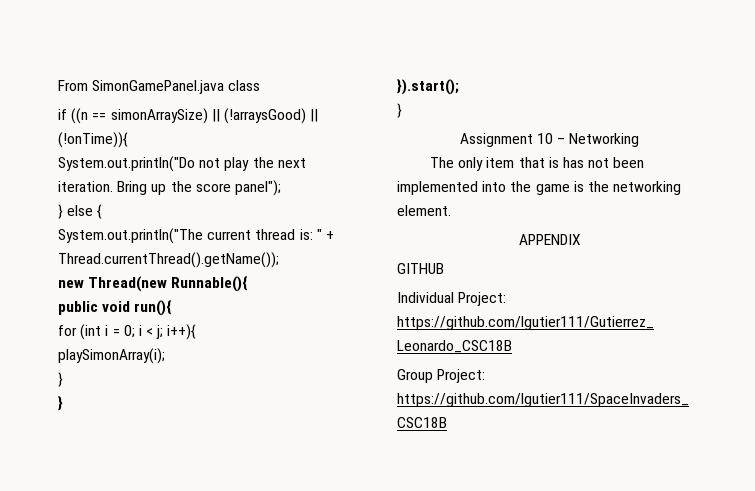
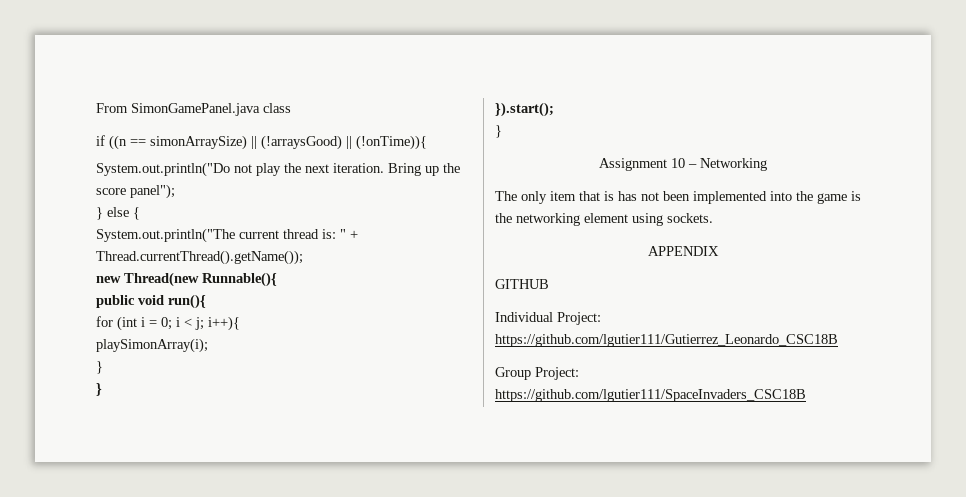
- The only item that is has not been implemented into the game is the networking element.
+ The only item that is has not been implemented into the game is the networking element using sockets.

